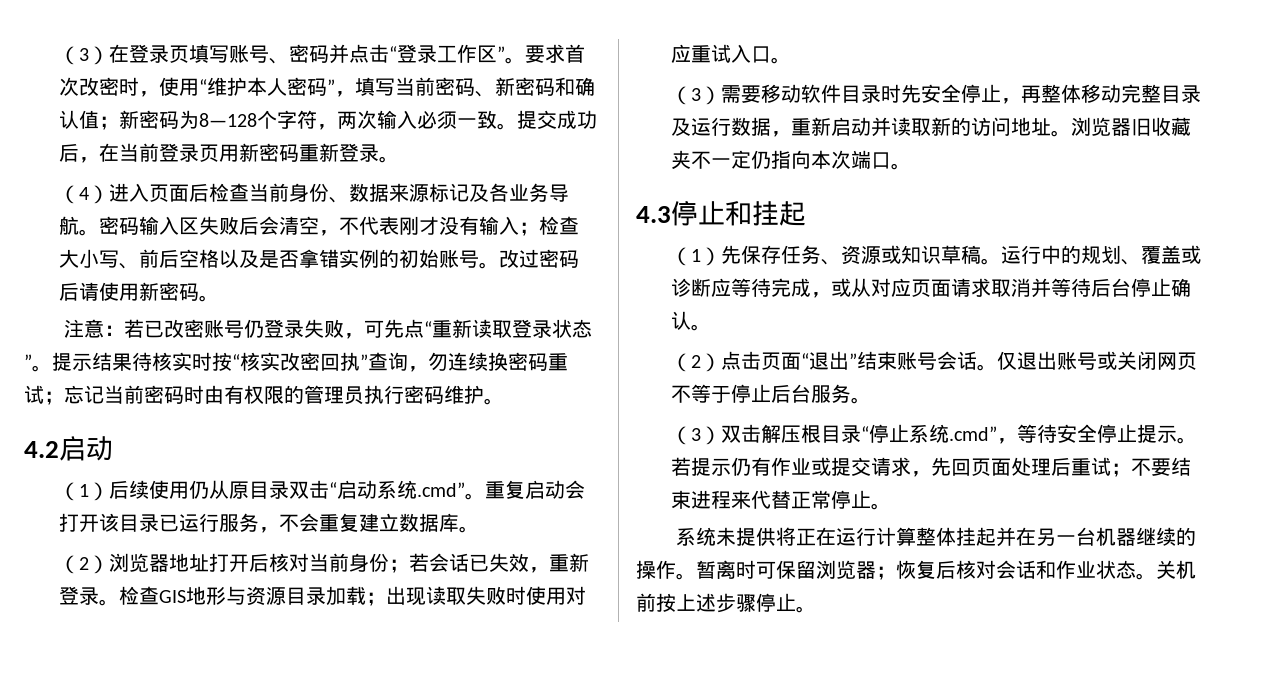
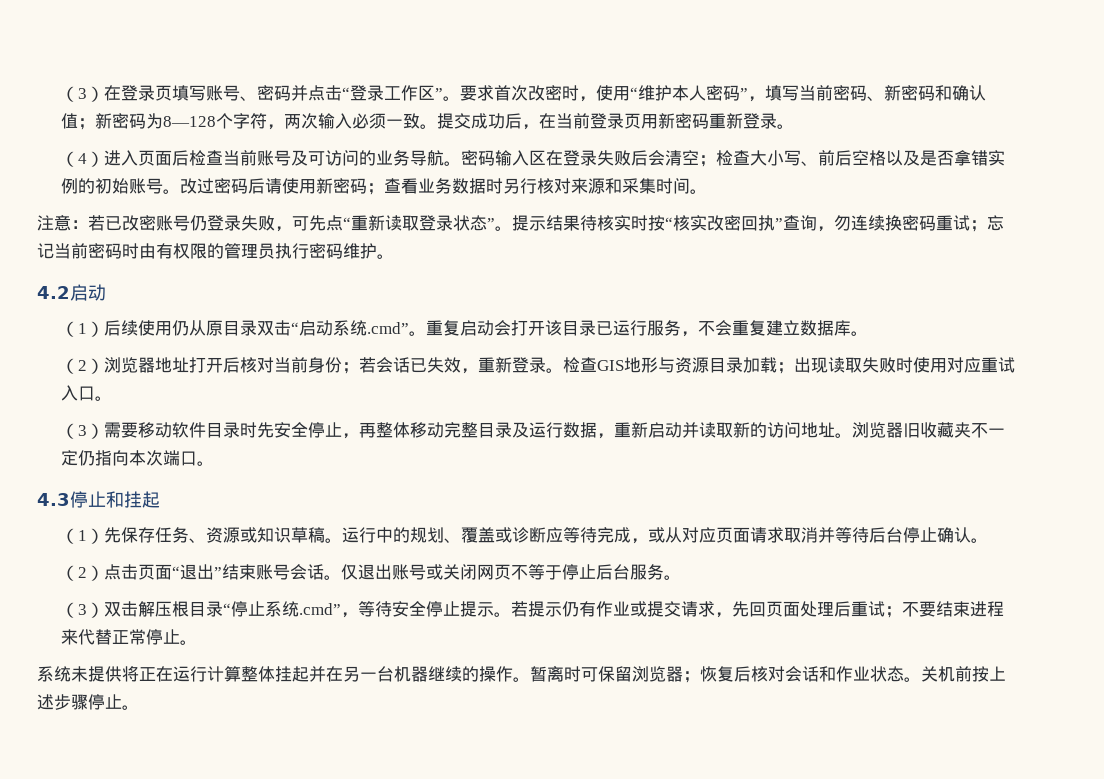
- （4）进入页面后检查当前身份、数据来源标记及各业务导航。
+ （4）进入页面后检查当前账号及可访问的业务导航。
- 密码输入区失败后会清空，不代表刚才没有输入；检查大小写、前后空格以及是否拿错实例的初始账号。
+ 密码输入区在登录失败后会清空；检查大小写、前后空格以及是否拿错实例的初始账号。
- 改过密码后请使用新密码。
+ 改过密码后请使用新密码；查看业务数据时另行核对来源和采集时间。

